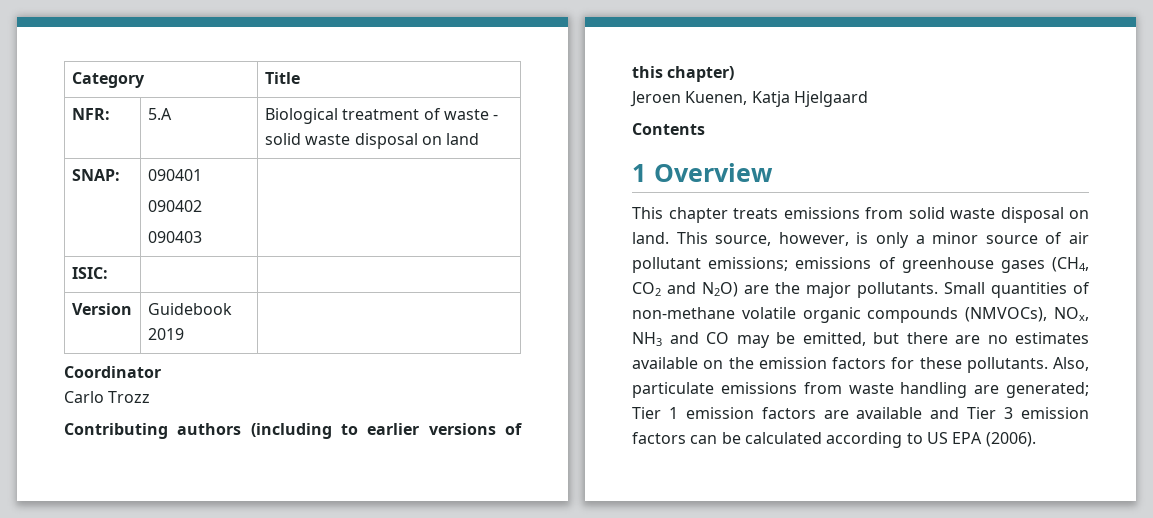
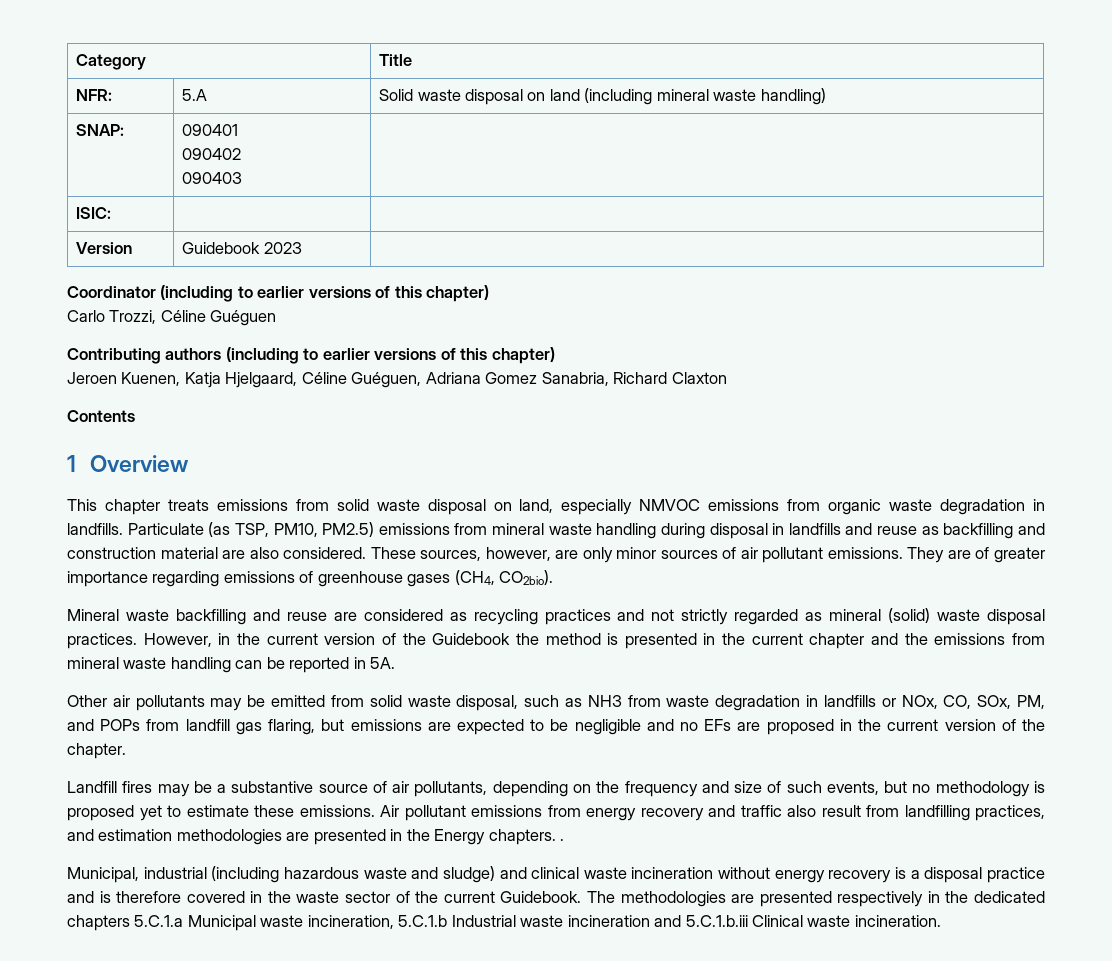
- NFR: | 5.A | Biological treatment of waste - solid waste disposal on land
+ NFR: | 5.A | Solid waste disposal on land (including mineral waste handling)
- Version | Guidebook 2019 |
+ Version | Guidebook 2023 |
- Coordinator
- Carlo Trozz
+ Coordinator (including to earlier versions of this chapter)
+ Carlo Trozzi, Céline Guéguen
- Jeroen Kuenen, Katja Hjelgaard
+ Jeroen Kuenen, Katja Hjelgaard, Céline Guéguen, Adriana Gomez Sanabria, Richard Claxton
- This chapter treats emissions from solid waste disposal on land. This source, however, is only a minor source of air pollutant emissions; emissions of greenhouse gases (CH4, CO2 and N2O) are the major pollutants. Small quantities of non-methane volatile organic compounds (NMVOCs), NOx, NH3 and CO may be emitted, but there are no estimates available on the emission factors for these pollutants. Also, particulate emissions from waste handling are generated; Tier 1 emission factors are available and Tier 3 emission factors can be calculated according to US EPA (2006).
+ This chapter treats emissions from solid waste disposal on land, especially NMVOC emissions from organic waste degradation in landfills. Particulate (as TSP, PM10, PM2.5) emissions from mineral waste handling during disposal in landfills and reuse as backfilling and construction material are also considered. These sources, however, are only minor sources of air pollutant emissions. They are of greater importance regarding emissions of greenhouse gases (CH4, CO2bio).
+ Mineral waste backfilling and reuse are considered as recycling practices and not strictly regarded as mineral (solid) waste disposal practices. However, in the current version of the Guidebook the method is presented in the current chapter and the emissions from mineral waste handling can be reported in 5A.
+ Other air pollutants may be emitted from solid waste disposal, such as NH3 from waste degradation in landfills or NOx, CO, SOx, PM, and POPs from landfill gas flaring, but emissions are expected to be negligible and no EFs are proposed in the current version of the chapter.
+ Landfill fires may be a substantive source of air pollutants, depending on the frequency and size of such events, but no methodology is proposed yet to estimate these emissions. Air pollutant emissions from energy recovery and traffic also result from landfilling practices, and estimation methodologies are presented in the Energy chapters. .
+ Municipal, industrial (including hazardous waste and sludge) and clinical waste incineration without energy recovery is a disposal practice and is therefore covered in the waste sector of the current Guidebook. The methodologies are presented respectively in the dedicated chapters 5.C.1.a Municipal waste incineration, 5.C.1.b Industrial waste incineration and 5.C.1.b.iii Clinical waste incineration.

